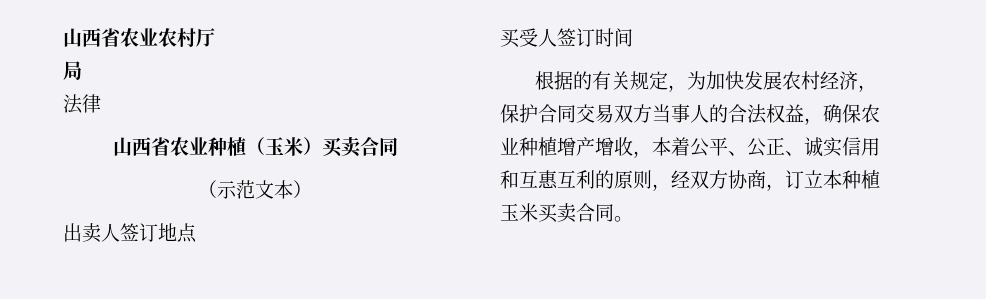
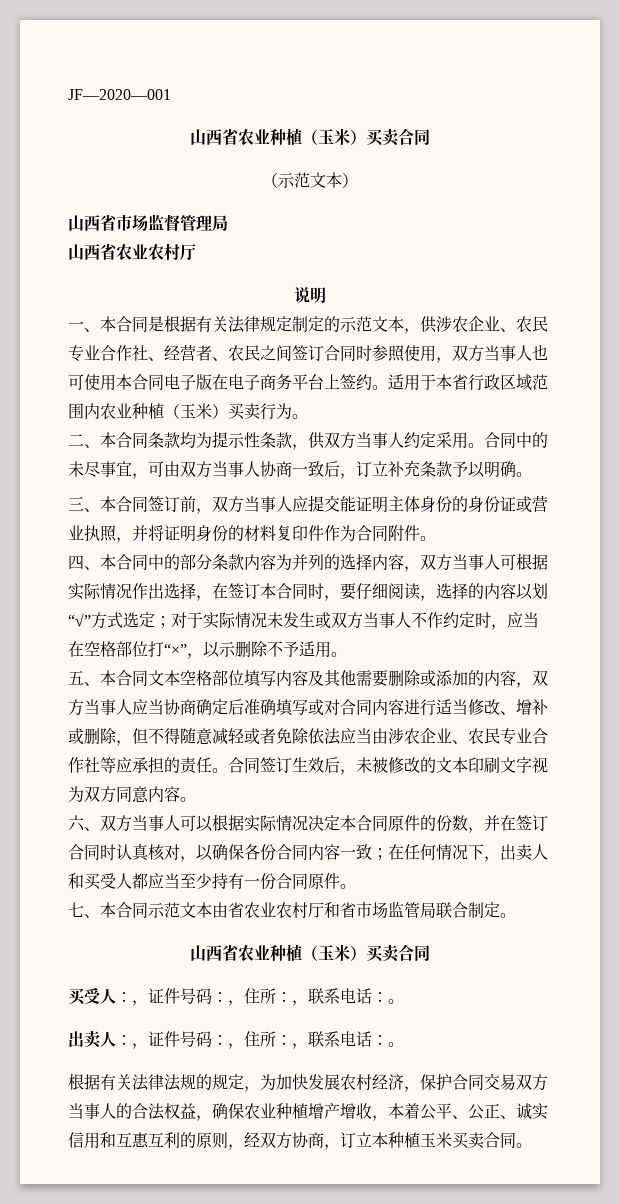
- 山西省农业农村厅
- 局
- 法律
+ JF—2020—001
- 出卖人签订地点
- 买受人签订时间
- 根据的有关规定，为加快发展农村经济，保护合同交易双方当事人的合法权益，确保农业种植增产增收，本着公平、公正、诚实信用和互惠互利的原则，经双方协商，订立本种植玉米买卖合同。
+ 山西省市场监督管理局
+ 山西省农业农村厅
+ 说明
+ 一、本合同是根据有关法律规定制定的示范文本，供涉农企业、农民专业合作社、经营者、农民之间签订合同时参照使用，双方当事人也可使用本合同电子版在电子商务平台上签约。适用于本省行政区域范围内农业种植（玉米）买卖行为。
+ 二、本合同条款均为提示性条款，供双方当事人约定采用。合同中的未尽事宜，可由双方当事人协商一致后，订立补充条款予以明确。
+ 三、本合同签订前，双方当事人应提交能证明主体身份的身份证或营业执照，并将证明身份的材料复印件作为合同附件。
+ 四、本合同中的部分条款内容为并列的选择内容，双方当事人可根据实际情况作出选择，在签订本合同时，要仔细阅读，选择的内容以划“√”方式选定；对于实际情况未发生或双方当事人不作约定时，应当在空格部位打“×”，以示删除不予适用。
+ 五、本合同文本空格部位填写内容及其他需要删除或添加的内容，双方当事人应当协商确定后准确填写或对合同内容进行适当修改、增补或删除，但不得随意减轻或者免除依法应当由涉农企业、农民专业合作社等应承担的责任。合同签订生效后，未被修改的文本印刷文字视为双方同意内容。
+ 六、双方当事人可以根据实际情况决定本合同原件的份数，并在签订合同时认真核对，以确保各份合同内容一致；在任何情况下，出卖人和买受人都应当至少持有一份合同原件。
+ 七、本合同示范文本由省农业农村厅和省市场监管局联合制定。
+ 山西省农业种植（玉米）买卖合同
+ 买受人：，证件号码：，住所：，联系电话：。
+ 出卖人：，证件号码：，住所：，联系电话：。
+ 根据有关法律法规的规定，为加快发展农村经济，保护合同交易双方当事人的合法权益，确保农业种植增产增收，本着公平、公正、诚实信用和互惠互利的原则，经双方协商，订立本种植玉米买卖合同。

